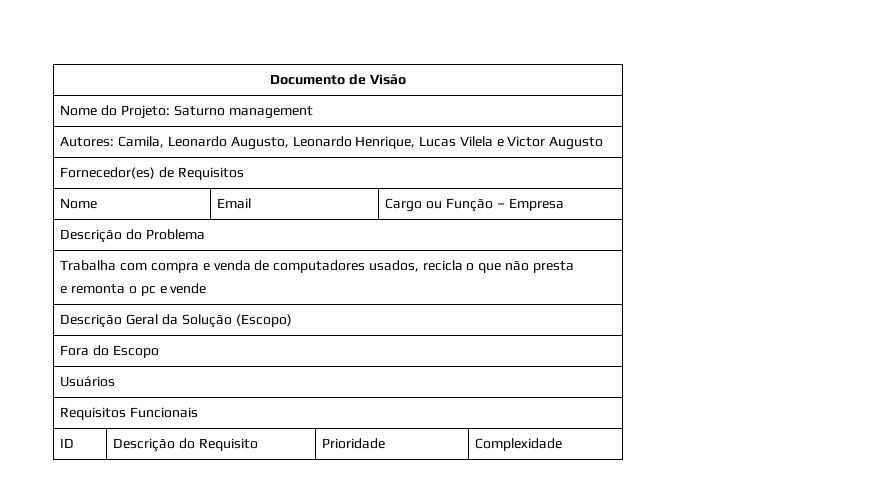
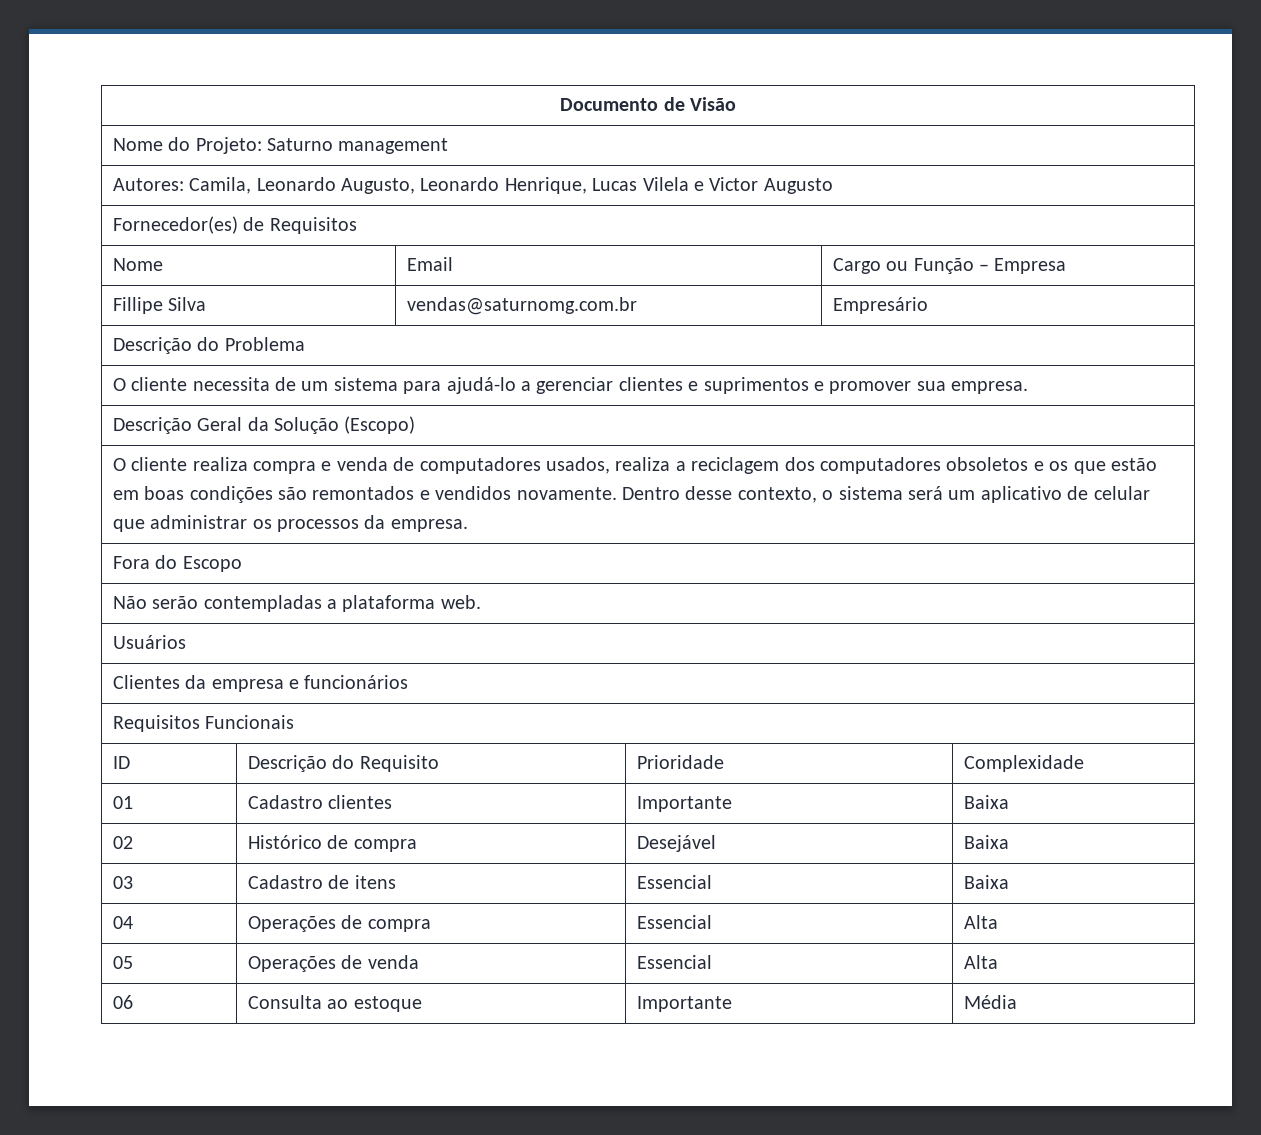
+ Fillipe Silva | vendas@saturnomg.com.br | Empresário
- Trabalha com compra e venda de computadores usados, recicla o que não presta
- e remonta o pc e vende
+ O cliente necessita de um sistema para ajudá-lo a gerenciar clientes e suprimentos e promover sua empresa.
+ O cliente realiza compra e venda de computadores usados, realiza a reciclagem dos computadores obsoletos e os que estão em boas condições são remontados e vendidos novamente. Dentro desse contexto, o sistema será um aplicativo de celular que administrar os processos da empresa.
  Fora do Escopo
+ Não serão contempladas a plataforma web.
  Usuários
+ Clientes da empresa e funcionários
+ 01 | Cadastro clientes | Importante | Baixa
+ 02 | Histórico de compra | Desejável | Baixa
+ 03 | Cadastro de itens | Essencial | Baixa
+ 04 | Operações de compra | Essencial | Alta
+ 05 | Operações de venda | Essencial | Alta
+ 06 | Consulta ao estoque | Importante | Média

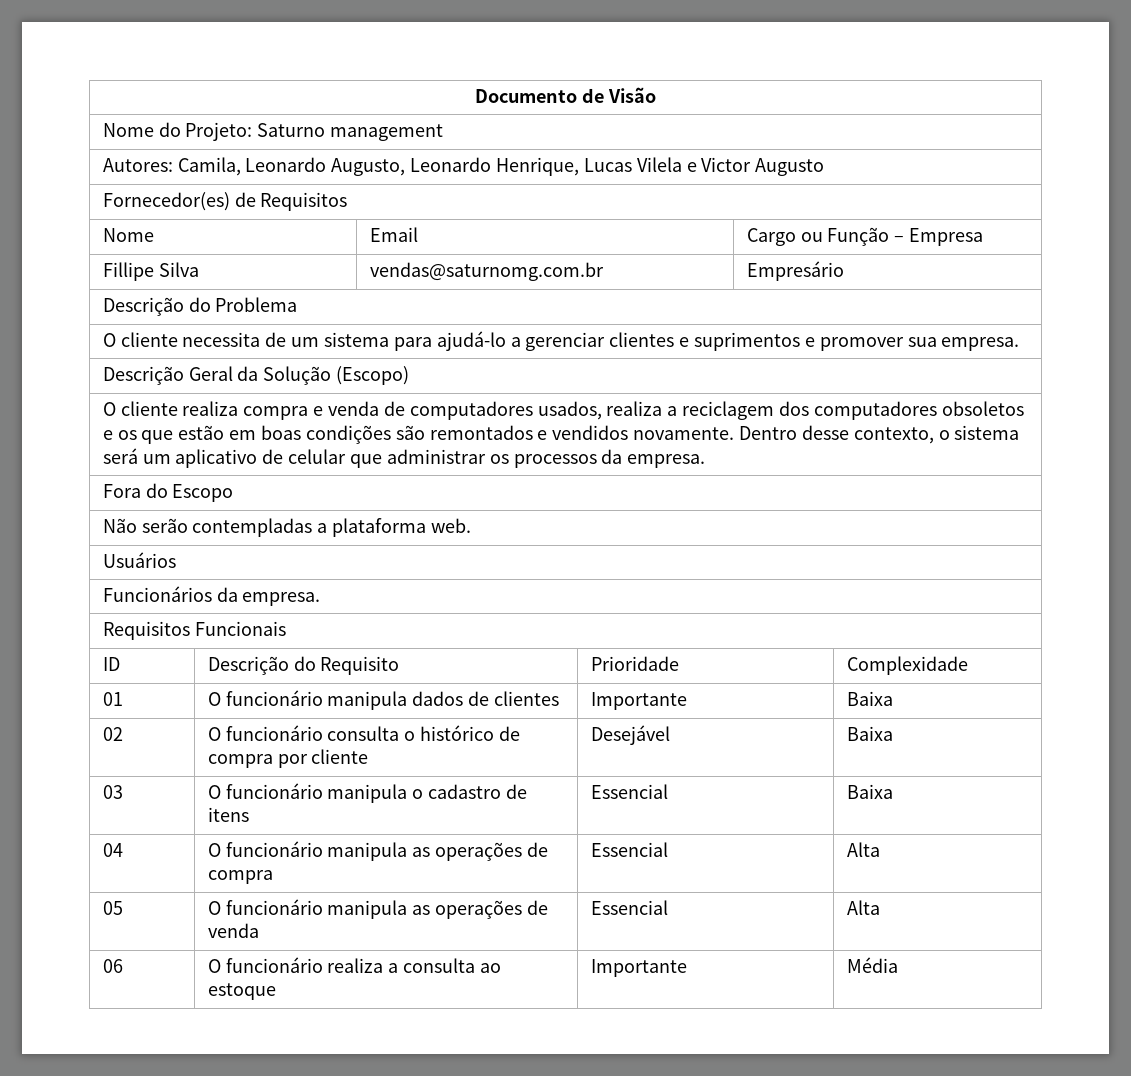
- Clientes da empresa e funcionários
+ Funcionários da empresa.
- 01 | Cadastro clientes | Importante | Baixa
+ 01 | O funcionário manipula dados de clientes | Importante | Baixa
- 02 | Histórico de compra | Desejável | Baixa
+ 02 | O funcionário consulta o histórico de compra por cliente | Desejável | Baixa
- 03 | Cadastro de itens | Essencial | Baixa
+ 03 | O funcionário manipula o cadastro de itens | Essencial | Baixa
- 04 | Operações de compra | Essencial | Alta
+ 04 | O funcionário manipula as operações de compra | Essencial | Alta
- 05 | Operações de venda | Essencial | Alta
+ 05 | O funcionário manipula as operações de venda | Essencial | Alta
- 06 | Consulta ao estoque | Importante | Média
+ 06 | O funcionário realiza a consulta ao estoque | Importante | Média

